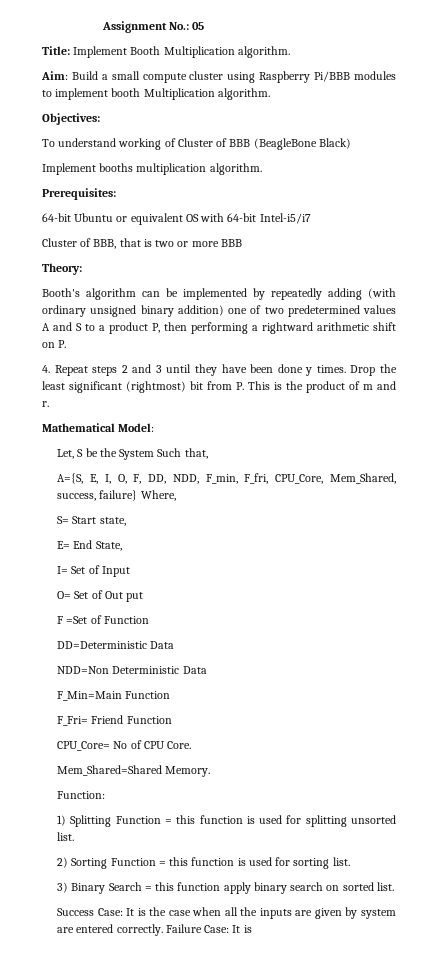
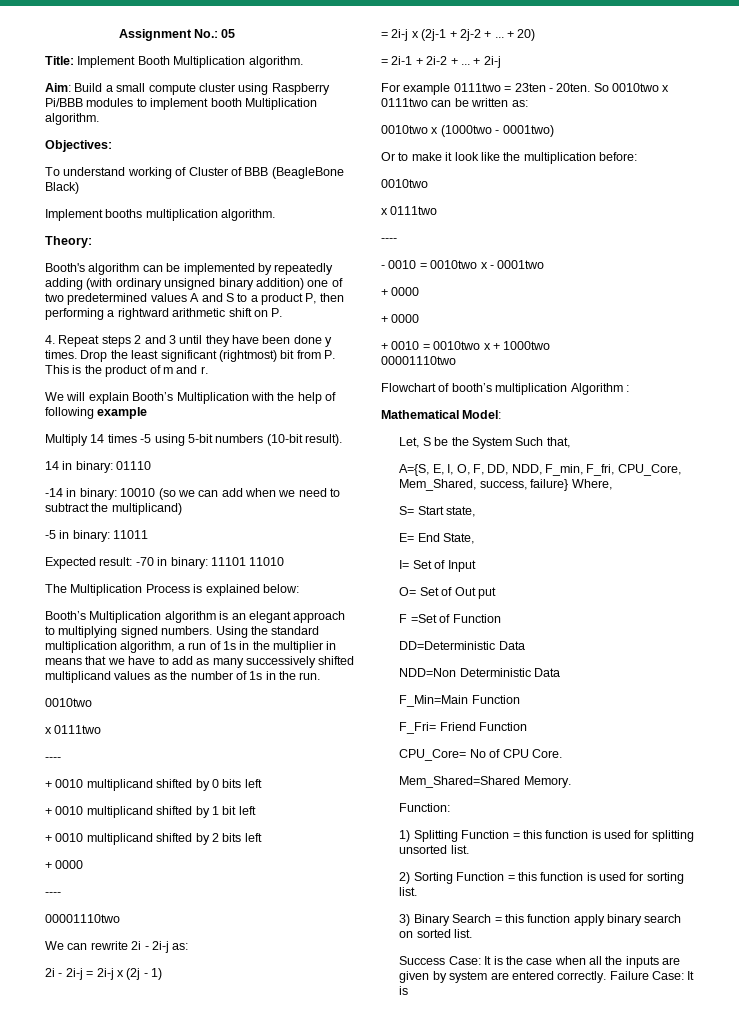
- Prerequisites:
- 64-bit Ubuntu or equivalent OS with 64-bit Intel-i5/i7
- Cluster of BBB, that is two or more BBB
+ We will explain Booth’s Multiplication with the help of following example
+ Multiply 14 times -5 using 5-bit numbers (10-bit result).
+ 14 in binary: 01110
+ -14 in binary: 10010 (so we can add when we need to subtract the multiplicand)
+ -5 in binary: 11011
+ Expected result: -70 in binary: 11101 11010
+ The Multiplication Process is explained below:
+ Booth’s Multiplication algorithm is an elegant approach to multiplying signed numbers. Using the standard multiplication algorithm, a run of 1s in the multiplier in means that we have to add as many successively shifted multiplicand values as the number of 1s in the run.
+ 0010two
+ x 0111two
+ ----
+ + 0010 multiplicand shifted by 0 bits left
+ + 0010 multiplicand shifted by 1 bit left
+ + 0010 multiplicand shifted by 2 bits left
+ + 0000
+ ----
+ 00001110two
+ We can rewrite 2i - 2i-j as:
+ 2i - 2i-j = 2i-j x (2j - 1)
+ = 2i-j x (2j-1 + 2j-2 + ... + 20)
+ = 2i-1 + 2i-2 + ... + 2i-j
+ For example 0111two = 23ten - 20ten. So 0010two x 0111two can be written as:
+ 0010two x (1000two - 0001two)
+ Or to make it look like the multiplication before:
+ 0010two
+ x 0111two
+ ----
+ - 0010 = 0010two x - 0001two
+ + 0000
+ + 0000
+ + 0010 = 0010two x + 1000two
+ 00001110two
+ Flowchart of booth’s multiplication Algorithm :

